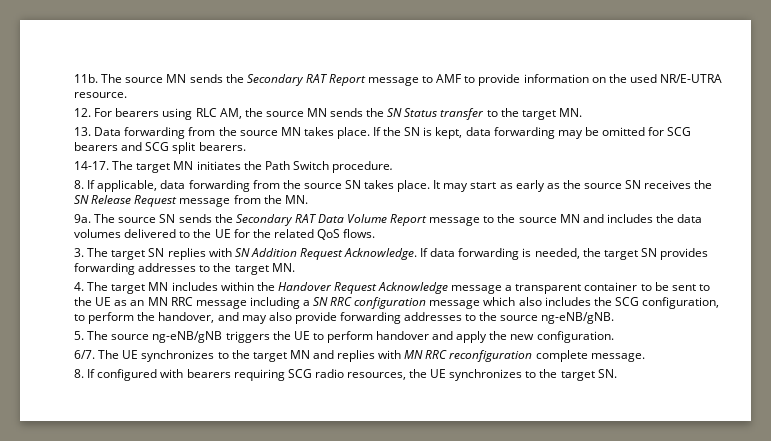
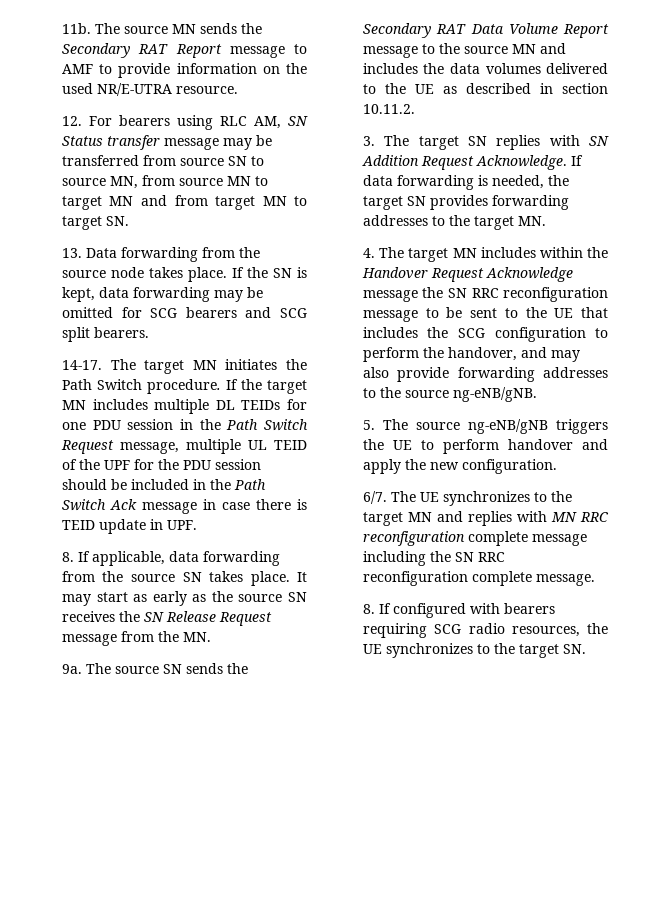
- 12. For bearers using RLC AM, the source MN sends the SN Status transfer to the target MN.
+ 12. For bearers using RLC AM, SN Status transfer message may be transferred from source SN to source MN, from source MN to target MN and from target MN to target SN.
- 13. Data forwarding from the source MN takes place.
+ 13. Data forwarding from the source node takes place.
+ If the target MN includes multiple DL TEIDs for one PDU session in the Path Switch Request message, multiple UL TEID of the UPF for the PDU session should be included in the Path Switch Ack message in case there is TEID update in UPF.
- The source SN sends the Secondary RAT Data Volume Report message to the source MN and includes the data volumes delivered to the UE for the related QoS flows.
+ The source SN sends the Secondary RAT Data Volume Report message to the source MN and includes the data volumes delivered to the UE as described in section 10.11.2.
- 4. The target MN includes within the Handover Request Acknowledge message a transparent container to be sent to the UE as an MN RRC message including a SN RRC configuration message which also includes the SCG configuration, to perform the handover, and may also provide forwarding addresses to the source ng-eNB/gNB.
+ 4. The target MN includes within the Handover Request Acknowledge message the SN RRC reconfiguration message to be sent to the UE that includes the SCG configuration to perform the handover, and may also provide forwarding addresses to the source ng-eNB/gNB.
- The UE synchronizes to the target MN and replies with MN RRC reconfiguration complete message.
+ The UE synchronizes to the target MN and replies with MN RRC reconfiguration complete message including the SN RRC reconfiguration complete message.

